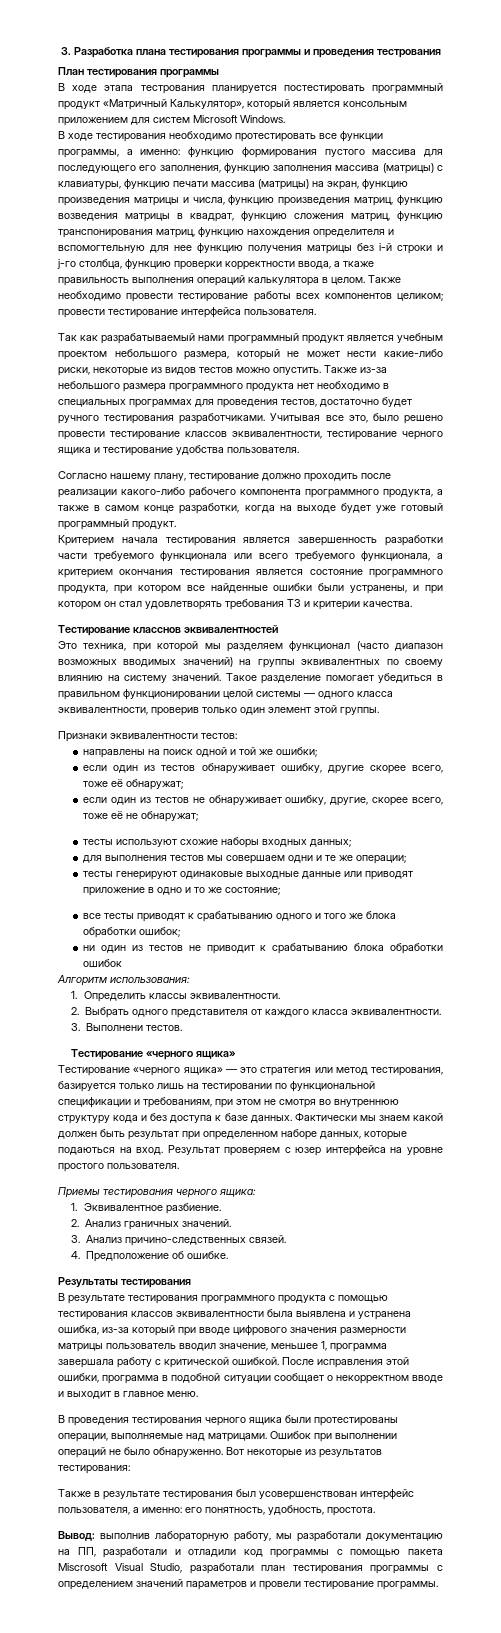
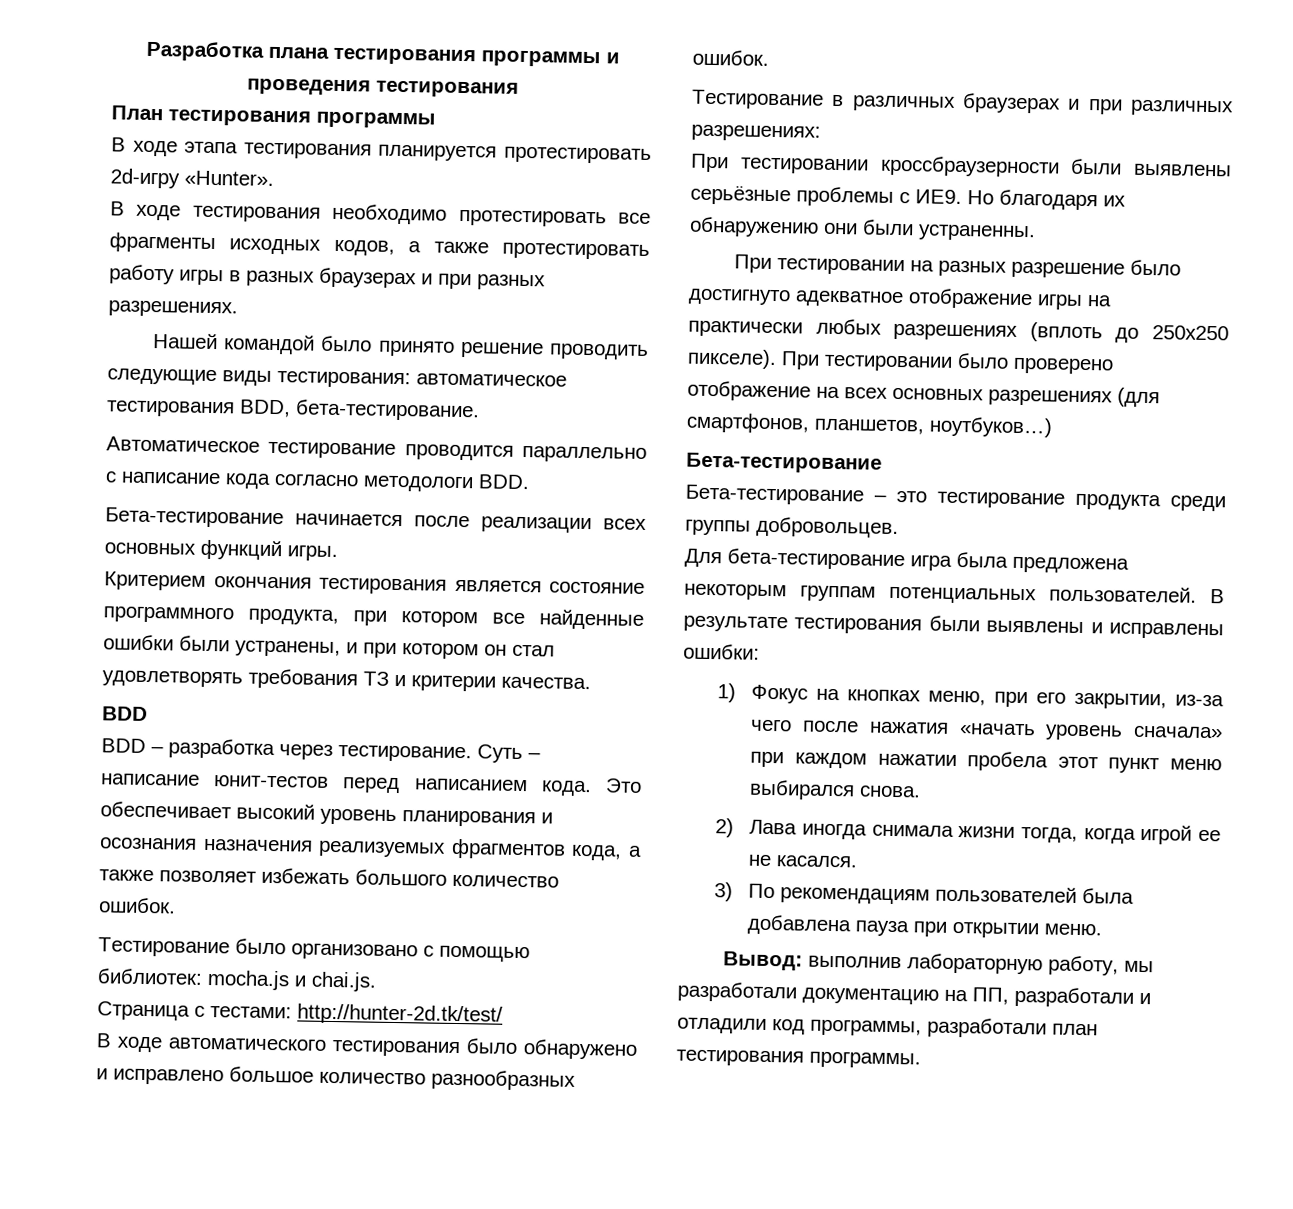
- 3. Разработка плана тестирования программы и проведения тестрования
+ Разработка плана тестирования программы и проведения тестирования
- В ходе этапа тестрования планируется постестировать программный продукт «Матричный Калькулятор», который является консольным приложением для систем Microsoft Windows.
+ В ходе этапа тестирования планируется протестировать 2d-игру «Hunter».
- В ходе тестирования необходимо протестировать все функции программы, а именно: функцию формирования пустого массива для последующего его заполнения, функцию заполнения массива (матрицы) с клавиатуры, функцию печати массива (матрицы) на экран, функцию произведения матрицы и числа, функцию произведения матриц, функцию возведения матрицы в квадрат, функцию сложения матриц, функцию транспонирования матриц, функцию нахождения определителя и вспомогтельную для нее функцию получения матрицы без i-й строки и j-го столбца, функцию проверки корректности ввода, а ткаже правильность выполнения операций калькулятора в целом. Также необходимо провести тестирование работы всех компонентов целиком; провести тестирование интерфейса пользователя.
- Так как разрабатываемый нами программный продукт является учебным проектом небольшого размера, который не может нести какие-либо риски, некоторые из видов тестов можно опустить. Также из-за небольшого размера программного продукта нет необходимо в специальных программах для проведения тестов, достаточно будет ручного тестирования разработчиками. Учитывая все это, было решено провести тестирование классов эквивалентности, тестирование черного ящика и тестирование удобства пользователя.
- Согласно нашему плану, тестирование должно проходить после реализации какого-либо рабочего компонента программного продукта, а также в самом конце разработки, когда на выходе будет уже готовый программный продукт.
- Критерием начала тестирования является завершенность разработки части требуемого функционала или всего требуемого функционала, а критерием окончания тестирования является состояние программного продукта, при котором все найденные ошибки были устранены, и при котором он стал удовлетворять требования ТЗ и критерии качества.
- Тестирование класснов эквивалентностей
- Это техника, при которой мы разделяем функционал (часто диапазон возможных вводимых значений) на группы эквивалентных по своему влиянию на систему значений. Такое разделение помогает убедиться в правильном функционировании целой системы — одного класса эквивалентности, проверив только один элемент этой группы.
- Признаки эквивалентности тестов:
- направлены на поиск одной и той же ошибки;
- если один из тестов обнаруживает ошибку, другие скорее всего, тоже её обнаружат;
- если один из тестов не обнаруживает ошибку, другие, скорее всего, тоже её не обнаружат;
- тесты используют схожие наборы входных данных;
- для выполнения тестов мы совершаем одни и те же операции;
- тесты генерируют одинаковые выходные данные или приводят приложение в одно и то же состояние;
- все тесты приводят к срабатыванию одного и того же блока обработки ошибок;
- ни один из тестов не приводит к срабатыванию блока обработки ошибок
- Алгоритм использования:
- 1. Определить классы эквивалентности.
- 2. Выбрать одного представителя от каждого класса эквивалентности.
- 3. Выполнени тестов.
- Тестирование «черного ящика»
- Тестирование «черного ящика» — это стратегия или метод тестирования, базируется только лишь на тестировании по функциональной спецификации и требованиям, при этом не смотря во внутреннюю структуру кода и без доступа к базе данных. Фактически мы знаем какой должен быть результат при определенном наборе данных, которые подаються на вход. Результат проверяем с юзер интерфейса на уровне простого пользователя.
- Приемы тестирования черного ящика:
- 1. Эквивалентное разбиение.
- 2. Анализ граничных значений.
- 3. Анализ причино-следственных связей.
- 4. Предположение об ошибке.
- Результаты тестирования
- В результате тестирования программного продукта с помощью тестирования классов эквивалентности была выявлена и устранена ошибка, из-за который при вводе цифрового значения размерности матрицы пользователь вводил значение, меньшее 1, программа завершала работу с критической ошибкой. После исправления этой ошибки, программа в подобной ситуации сообщает о некорректном вводе и выходит в главное меню.
- В проведения тестирования черного ящика были протестированы операции, выполняемые над матрицами. Ошибок при выполнении операций не было обнаруженно. Вот некоторые из результатов тестирования:
- Также в результате тестирования был усовершенствован интерфейс пользователя, а именно: его понятность, удобность, простота.
+ В ходе тестирования необходимо протестировать все фрагменты исходных кодов, а также протестировать работу игры в разных браузерах и при разных разрешениях.
+ Нашей командой было принято решение проводить следующие виды тестирования: автоматическое тестирования BDD, бета-тестирование.
+ Автоматическое тестирование проводится параллельно с написание кода согласно методологи BDD.
+ Бета-тестирование начинается после реализации всех основных функций игры.
+ Критерием окончания тестирования является состояние программного продукта, при котором все найденные ошибки были устранены, и при котором он стал удовлетворять требования ТЗ и критерии качества.
+ BDD
+ BDD – разработка через тестирование. Суть – написание юнит-тестов перед написанием кода. Это обеспечивает высокий уровень планирования и осознания назначения реализуемых фрагментов кода, а также позволяет избежать большого количество ошибок.
+ Тестирование было организовано с помощью библиотек: mocha.js и chai.js.
+ Страница с тестами: http://hunter-2d.tk/test/
+ В ходе автоматического тестирования было обнаружено и исправлено большое количество разнообразных ошибок.
+ Тестирование в различных браузерах и при различных разрешениях:
+ При тестировании кроссбраузерности были выявлены серьёзные проблемы с ИЕ9. Но благодаря их обнаружению они были устраненны.
+ При тестировании на разных разрешение было достигнуто адекватное отображение игры на практически любых разрешениях (вплоть до 250х250 пикселе). При тестировании было проверено отображение на всех основных разрешениях (для смартфонов, планшетов, ноутбуков…)
+ Бета-тестирование
+ Бета-тестирование – это тестирование продукта среди группы добровольцев.
+ Для бета-тестирование игра была предложена некоторым группам потенциальных пользователей. В результате тестирования были выявлены и исправлены ошибки:
+ 1) Фокус на кнопках меню, при его закрытии, из-за чего после нажатия «начать уровень сначала» при каждом нажатии пробела этот пункт меню выбирался снова.
+ 2) Лава иногда снимала жизни тогда, когда игрой ее не касался.
+ 3) По рекомендациям пользователей была добавлена пауза при открытии меню.
- Вывод: выполнив лабораторную работу, мы разработали документацию на ПП, разработали и отладили код программы с помощью пакета Miscrosoft Visual Studio, разработали план тестирования программы с определением значений параметров и провели тестирование программы.
+ Вывод: выполнив лабораторную работу, мы разработали документацию на ПП, разработали и отладили код программы, разработали план тестирования программы.

